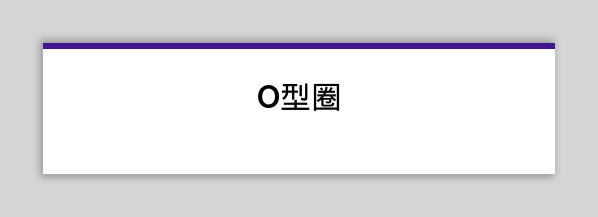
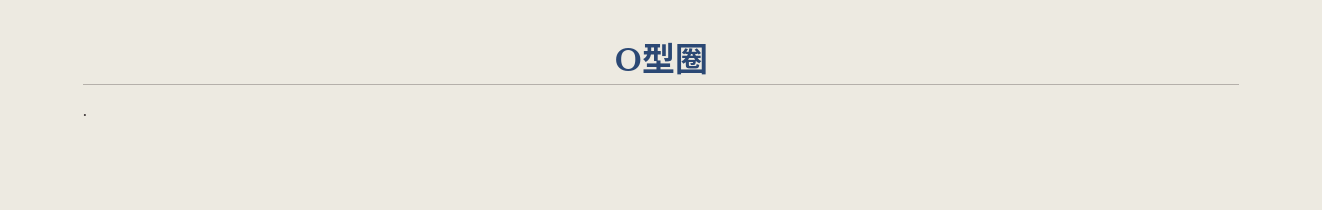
+ ·

